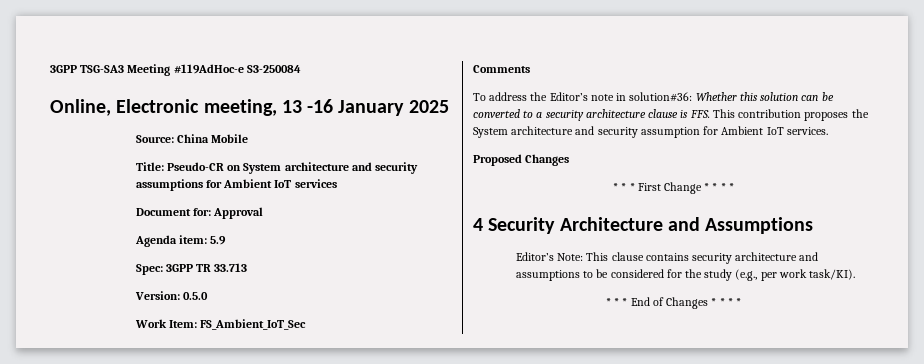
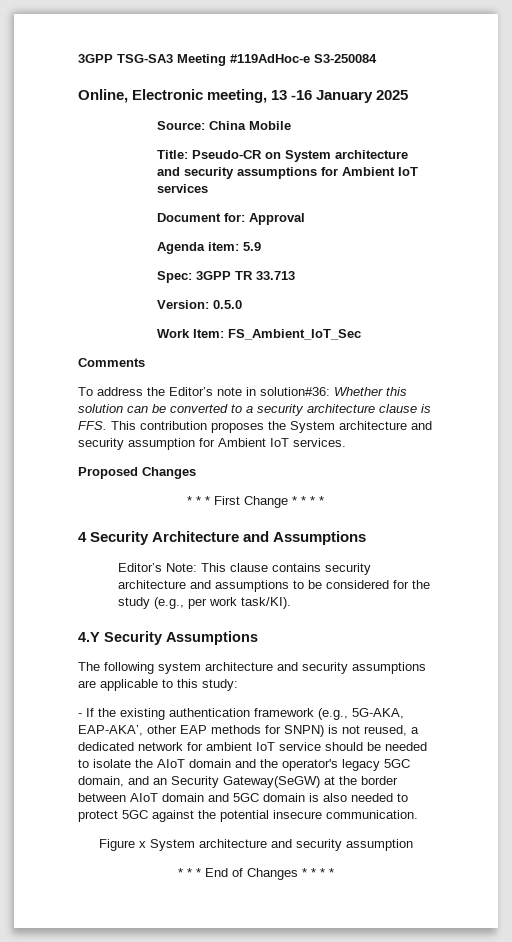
+ 4.Y Security Assumptions
+ The following system architecture and security assumptions are applicable to this study:
+ - If the existing authentication framework (e.g., 5G-AKA, EAP-AKA’, other EAP methods for SNPN) is not reused, a dedicated network for ambient IoT service should be needed to isolate the AIoT domain and the operator's legacy 5GC domain, and an Security Gateway(SeGW) at the border between AIoT domain and 5GC domain is also needed to protect 5GC against the potential insecure communication.
+ Figure x System architecture and security assumption

